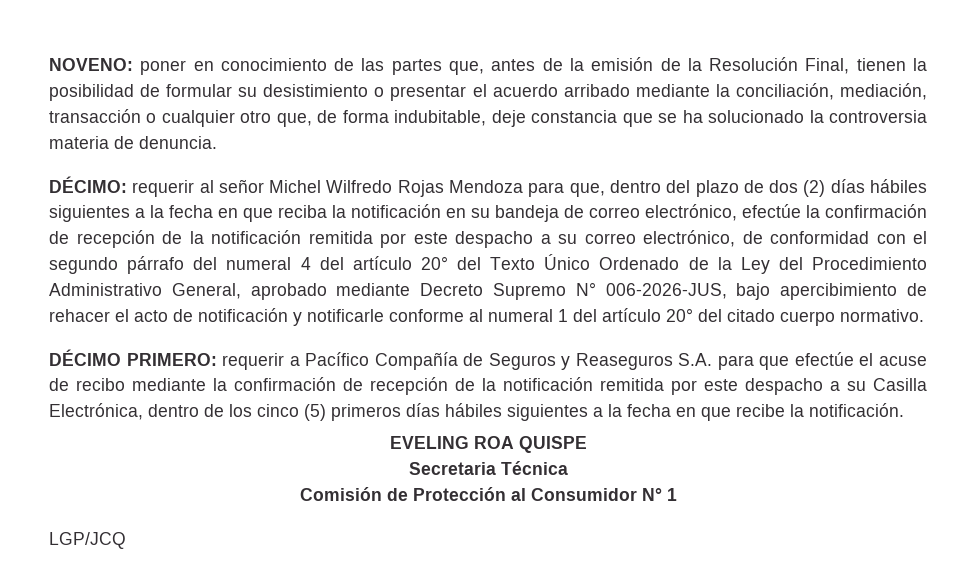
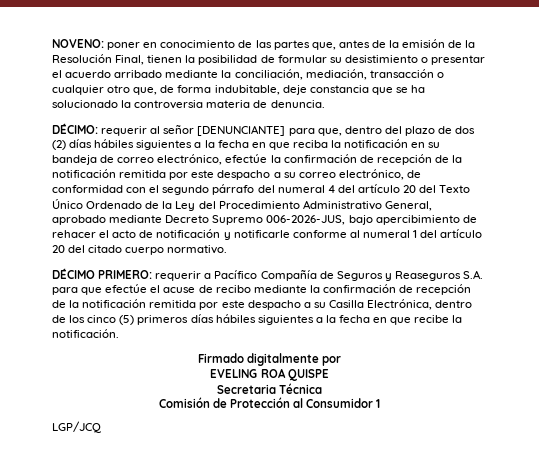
- requerir al señor Michel Wilfredo Rojas Mendoza para que, dentro del plazo de dos (2) días hábiles siguientes a la fecha en que reciba la notificación en su bandeja de correo electrónico, efectúe la confirmación de recepción de la notificación remitida por este despacho a su correo electrónico, de conformidad con el segundo párrafo del numeral 4 del artículo 20° del Texto Único Ordenado de la Ley del Procedimiento Administrativo General, aprobado mediante Decreto Supremo N° 006-2026-JUS, bajo apercibimiento de rehacer el acto de notificación y notificarle conforme al numeral 1 del artículo 20° del citado cuerpo normativo.
+ requerir al señor [DENUNCIANTE] para que, dentro del plazo de dos (2) días hábiles siguientes a la fecha en que reciba la notificación en su bandeja de correo electrónico, efectúe la confirmación de recepción de la notificación remitida por este despacho a su correo electrónico, de conformidad con el segundo párrafo del numeral 4 del artículo 20 del Texto Único Ordenado de la Ley del Procedimiento Administrativo General, aprobado mediante Decreto Supremo 006-2026-JUS, bajo apercibimiento de rehacer el acto de notificación y notificarle conforme al numeral 1 del artículo 20 del citado cuerpo normativo.
+ Firmado digitalmente por
- Comisión de Protección al Consumidor N° 1
+ Comisión de Protección al Consumidor 1

